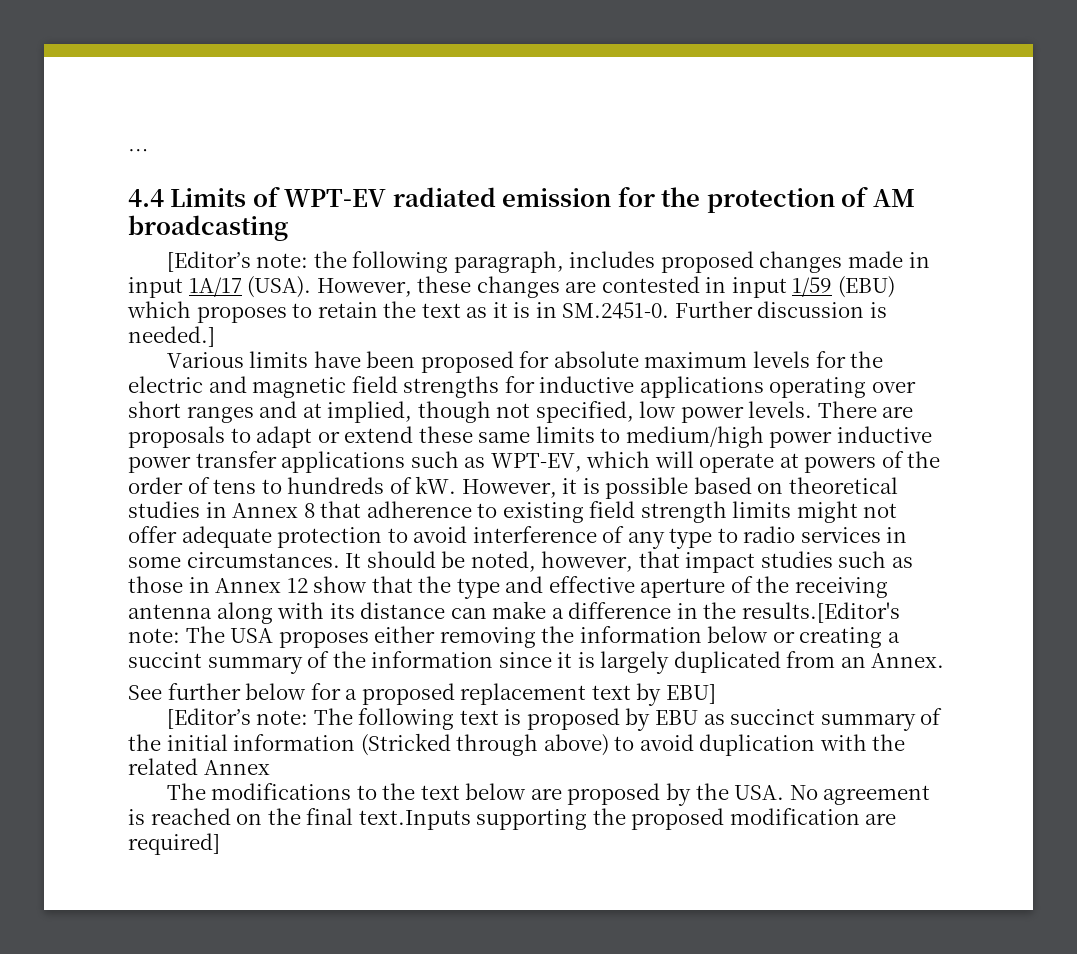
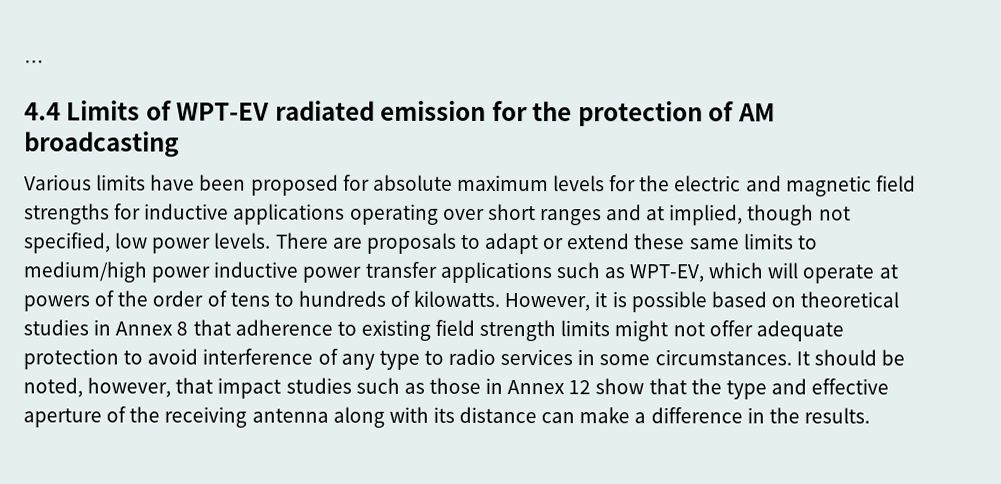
- [Editor’s note: the following paragraph, includes proposed changes made in input 1A/17 (USA). However, these changes are contested in input 1/59 (EBU) which proposes to retain the text as it is in SM.2451-0. Further discussion is needed.]
- There are proposals to adapt or extend these same limits to medium/high power inductive power transfer applications such as WPT-EV, which will operate at powers of the order of tens to hundreds of kW.
+ There are proposals to adapt or extend these same limits to medium/high power inductive power transfer applications such as WPT-EV, which will operate at powers of the order of tens to hundreds of kilowatts.
- It should be noted, however, that impact studies such as those in Annex 12 show that the type and effective aperture of the receiving antenna along with its distance can make a difference in the results.[Editor's note: The USA proposes either removing the information below or creating a succint summary of the information since it is largely duplicated from an Annex.
- See further below for a proposed replacement text by EBU]
- [Editor’s note: The following text is proposed by EBU as succinct summary of the initial information (Stricked through above) to avoid duplication with the related Annex
- The modifications to the text below are proposed by the USA. No agreement is reached on the final text.Inputs supporting the proposed modification are required]
+ It should be noted, however, that impact studies such as those in Annex 12 show that the type and effective aperture of the receiving antenna along with its distance can make a difference in the results.

